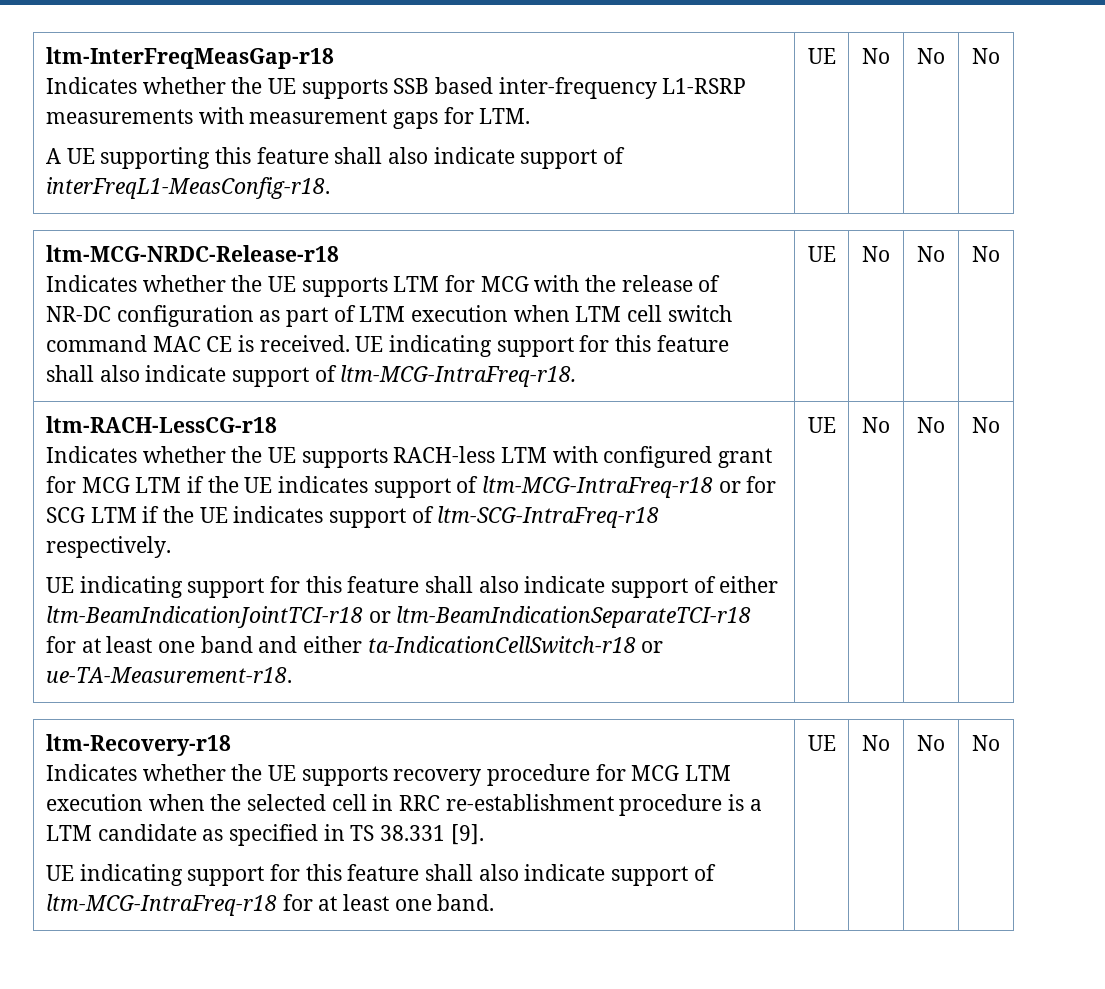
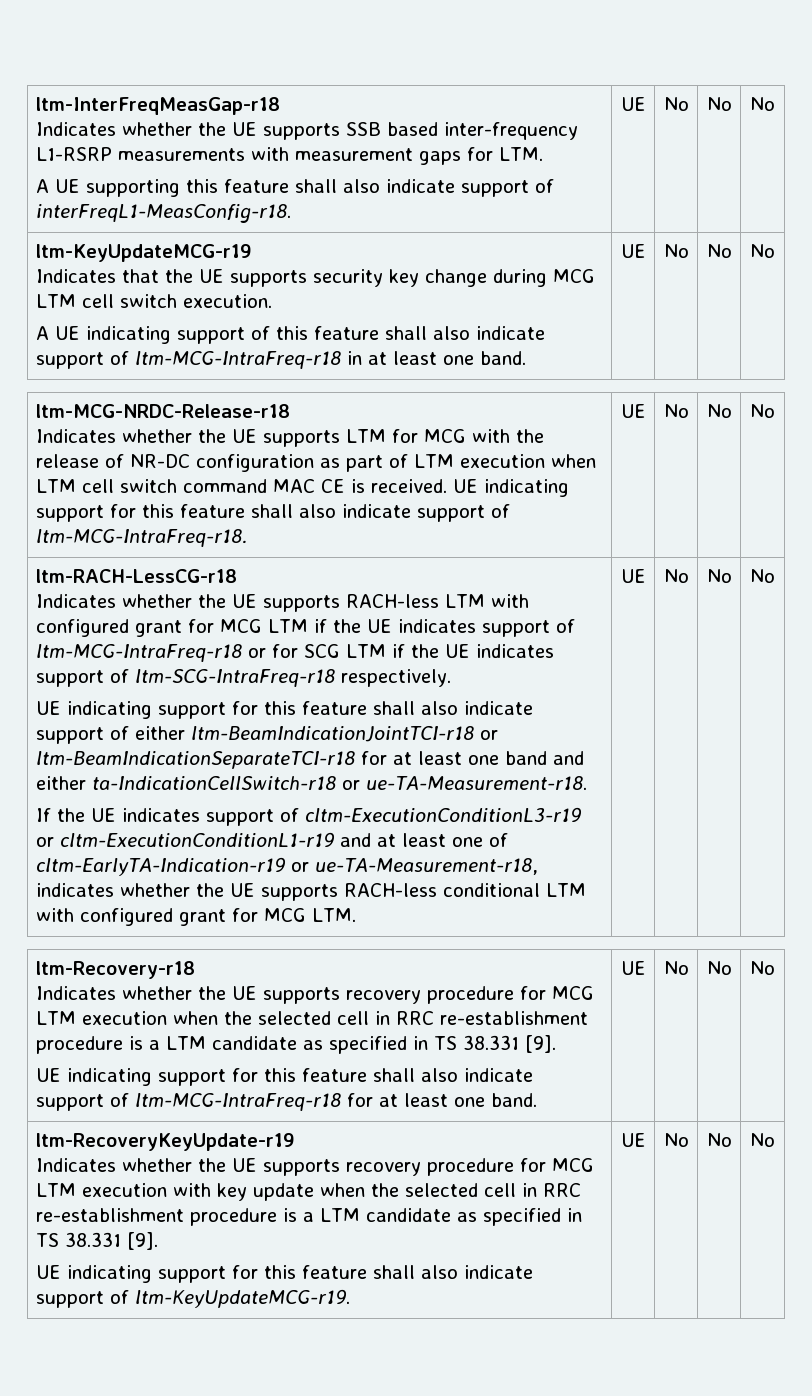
+ ltm-KeyUpdateMCG-r19
+ Indicates that the UE supports security key change during MCG LTM cell switch execution.
+ A UE indicating support of this feature shall also indicate support of ltm-MCG-IntraFreq-r18 in at least one band. | UE | No | No | No
+ If the UE indicates support of cltm-ExecutionConditionL3-r19 or cltm-ExecutionConditionL1-r19 and at least one of cltm-EarlyTA-Indication-r19 or ue-TA-Measurement-r18, indicates whether the UE supports RACH-less conditional LTM with configured grant for MCG LTM.
+ ltm-RecoveryKeyUpdate-r19
+ Indicates whether the UE supports recovery procedure for MCG LTM execution with key update when the selected cell in RRC re-establishment procedure is a LTM candidate as specified in TS 38.331 [9].
+ UE indicating support for this feature shall also indicate support of ltm-KeyUpdateMCG-r19. | UE | No | No | No

